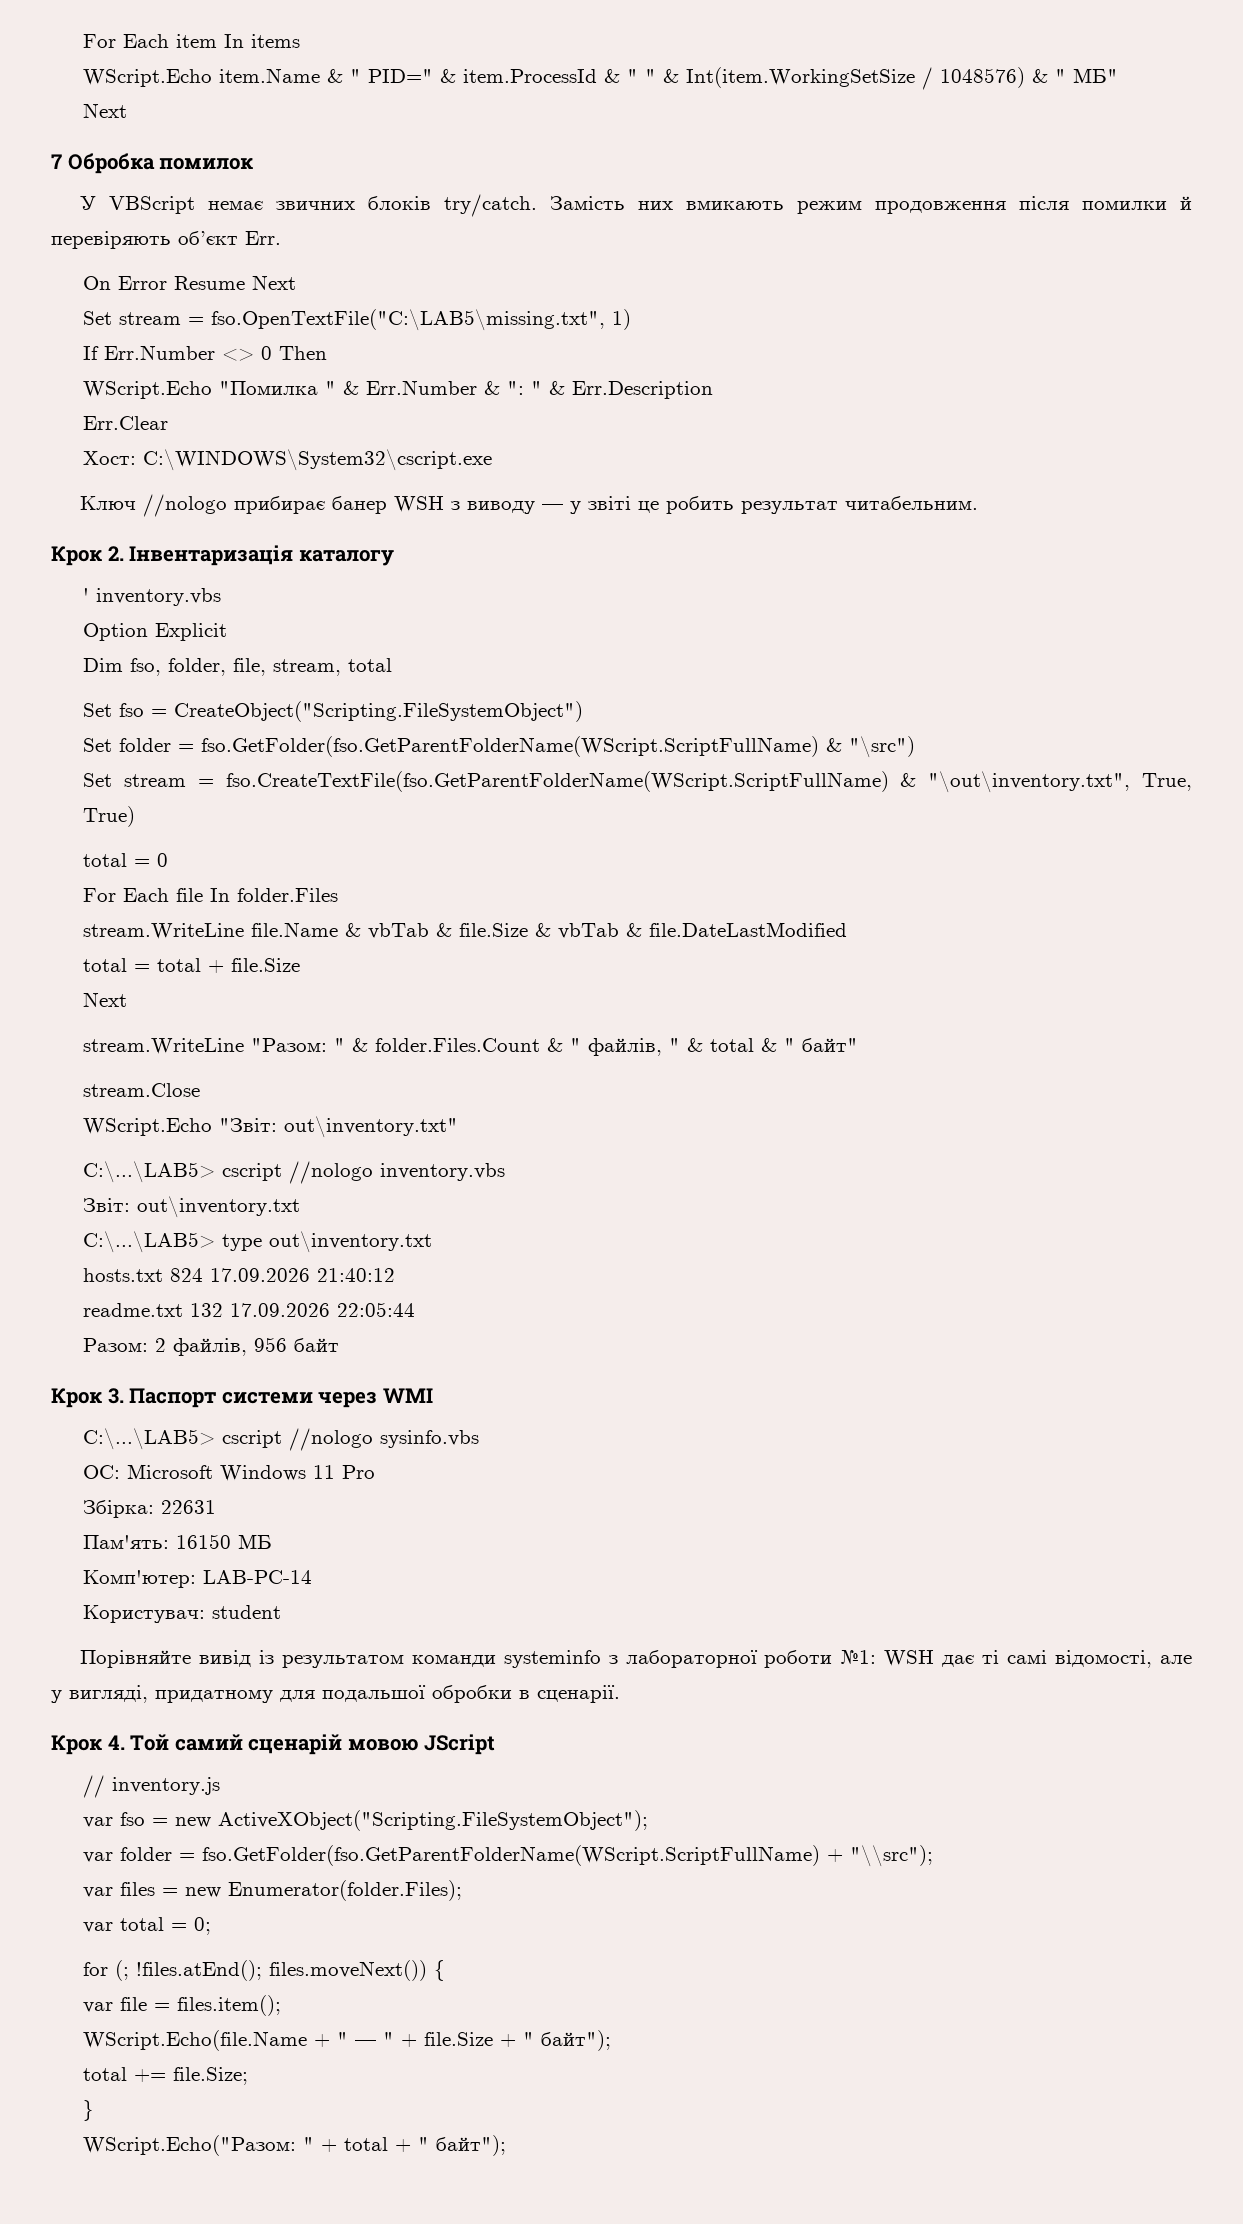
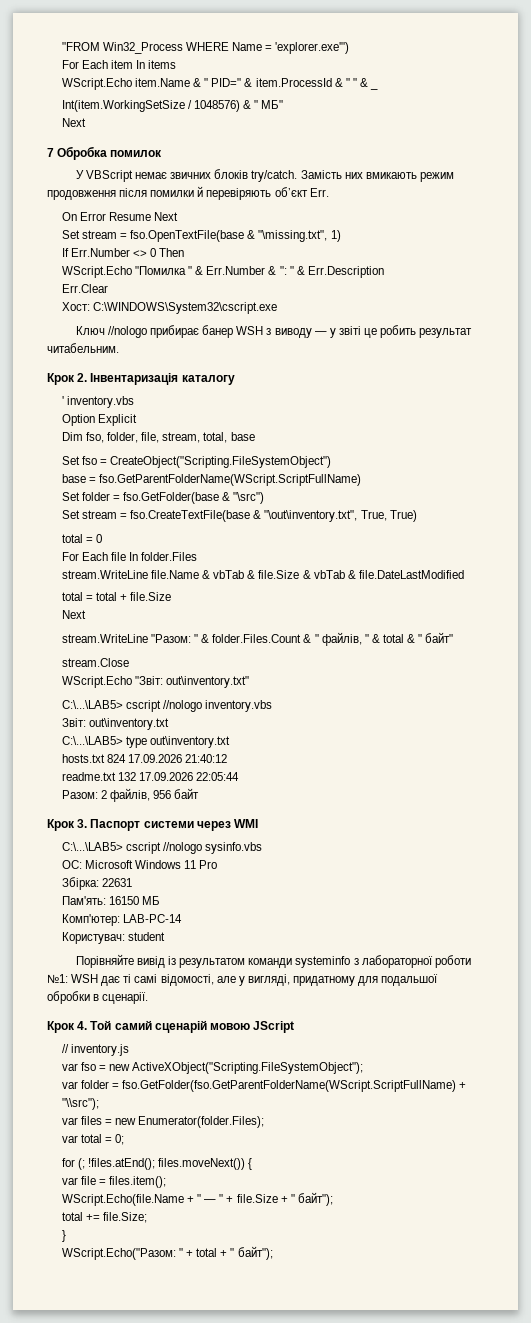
+ "FROM Win32_Process WHERE Name = 'explorer.exe'")
- WScript.Echo item.Name & " PID=" & item.ProcessId & " " & Int(item.WorkingSetSize / 1048576) & " МБ"
+ WScript.Echo item.Name & " PID=" & item.ProcessId & " " & _
+ Int(item.WorkingSetSize / 1048576) & " МБ"
- Set stream = fso.OpenTextFile("C:\LAB5\missing.txt", 1)
+ Set stream = fso.OpenTextFile(base & "\missing.txt", 1)
- Dim fso, folder, file, stream, total
+ Dim fso, folder, file, stream, total, base
+ base = fso.GetParentFolderName(WScript.ScriptFullName)
- Set folder = fso.GetFolder(fso.GetParentFolderName(WScript.ScriptFullName) & "\src")
+ Set folder = fso.GetFolder(base & "\src")
- Set stream = fso.CreateTextFile(fso.GetParentFolderName(WScript.ScriptFullName) & "\out\inventory.txt", True, True)
+ Set stream = fso.CreateTextFile(base & "\out\inventory.txt", True, True)

